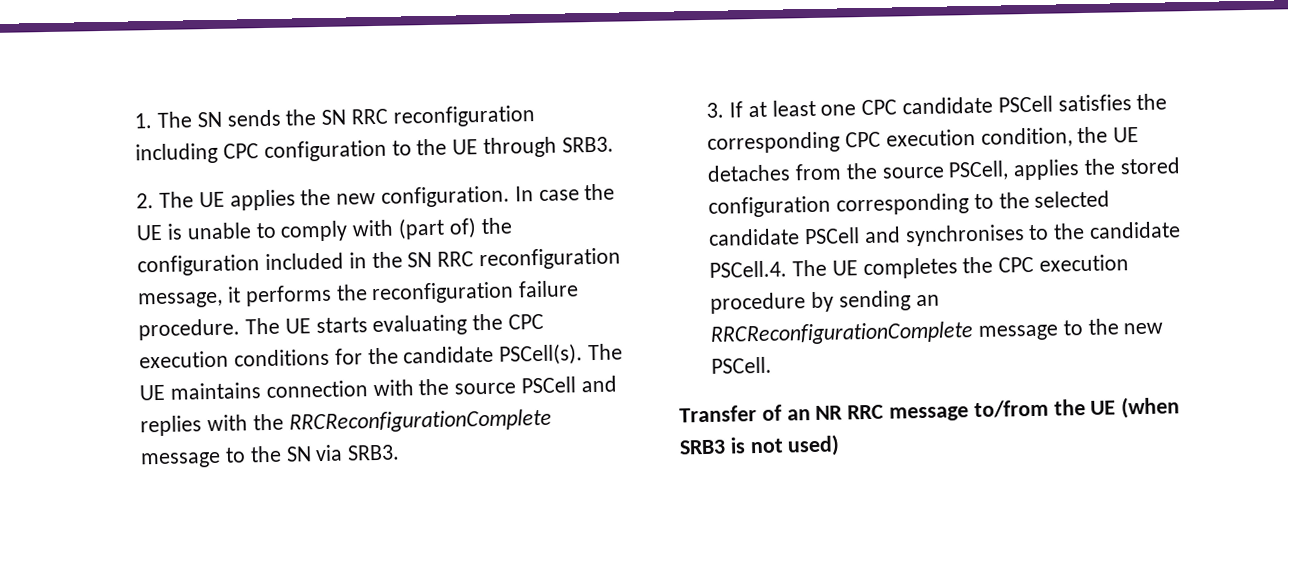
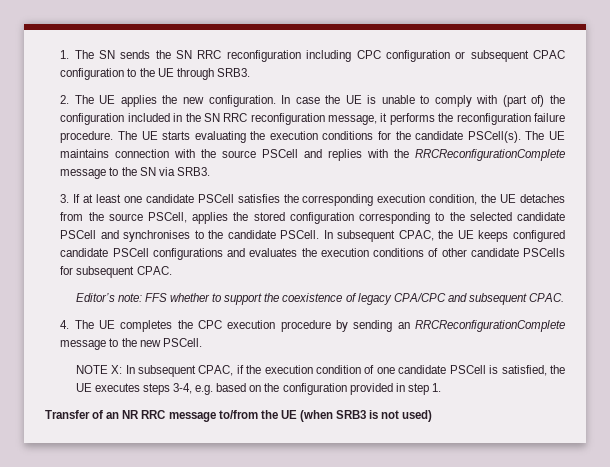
- 1. The SN sends the SN RRC reconfiguration including CPC configuration to the UE through SRB3.
+ 1. The SN sends the SN RRC reconfiguration including CPC configuration or subsequent CPAC configuration to the UE through SRB3.
- The UE starts evaluating the CPC execution conditions for the candidate PSCell(s).
+ The UE starts evaluating the execution conditions for the candidate PSCell(s).
- 3. If at least one CPC candidate PSCell satisfies the corresponding CPC execution condition, the UE detaches from the source PSCell, applies the stored configuration corresponding to the selected candidate PSCell and synchronises to the candidate PSCell.4. The UE completes the CPC execution procedure by sending an RRCReconfigurationComplete message to the new PSCell.
+ 3. If at least one candidate PSCell satisfies the corresponding execution condition, the UE detaches from the source PSCell, applies the stored configuration corresponding to the selected candidate PSCell and synchronises to the candidate PSCell. In subsequent CPAC, the UE keeps configured candidate PSCell configurations and evaluates the execution conditions of other candidate PSCells for subsequent CPAC.
+ Editor’s note: FFS whether to support the coexistence of legacy CPA/CPC and subsequent CPAC.
+ 4. The UE completes the CPC execution procedure by sending an RRCReconfigurationComplete message to the new PSCell.
+ NOTE X: In subsequent CPAC, if the execution condition of one candidate PSCell is satisfied, the UE executes steps 3-4, e.g. based on the configuration provided in step 1.

